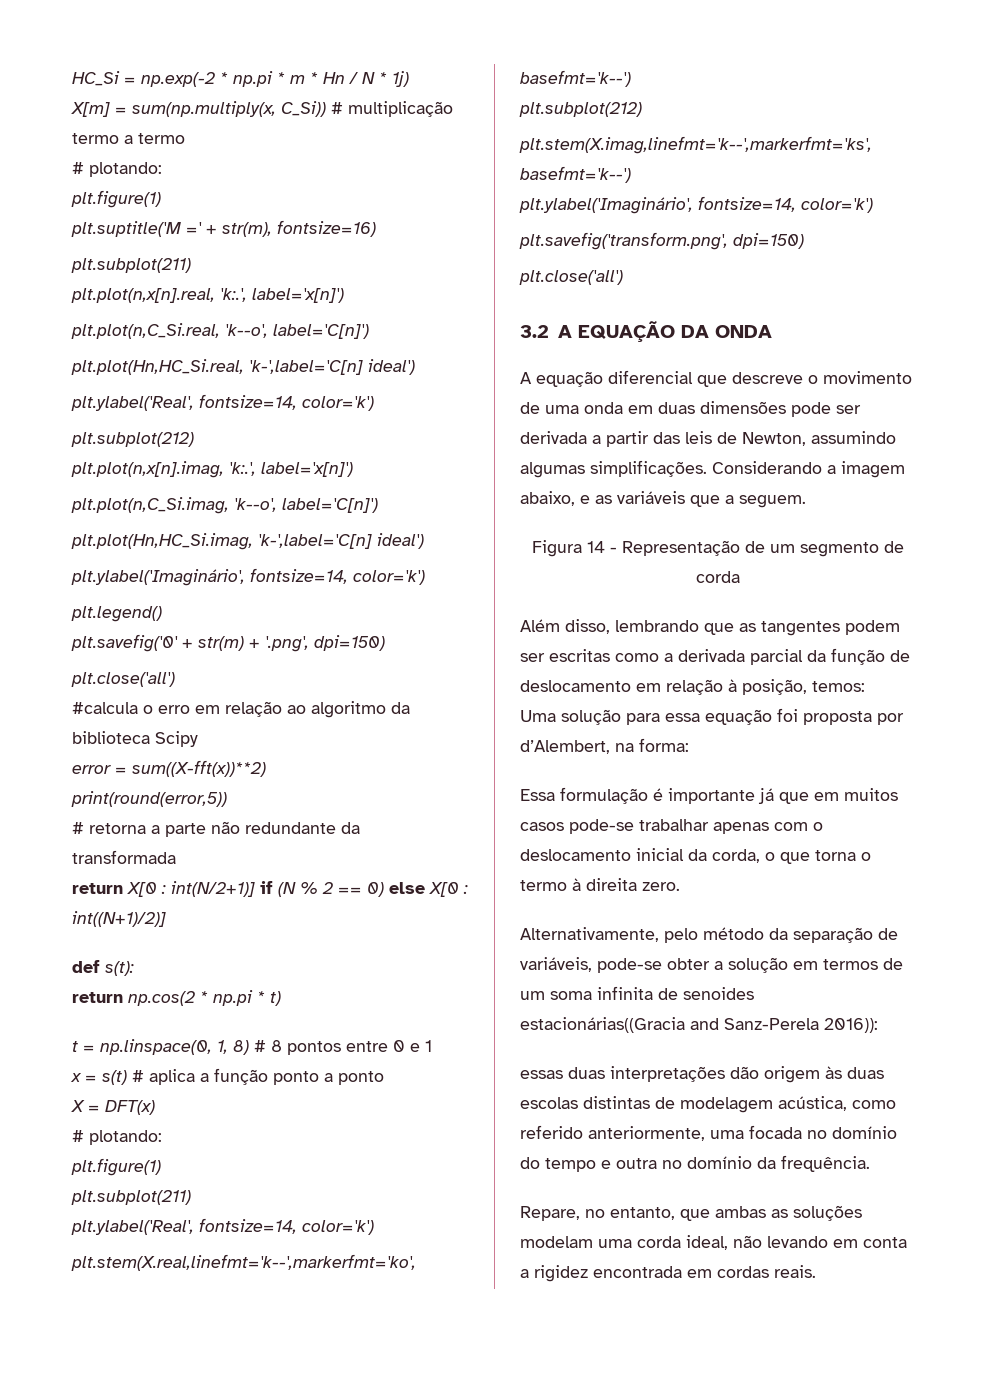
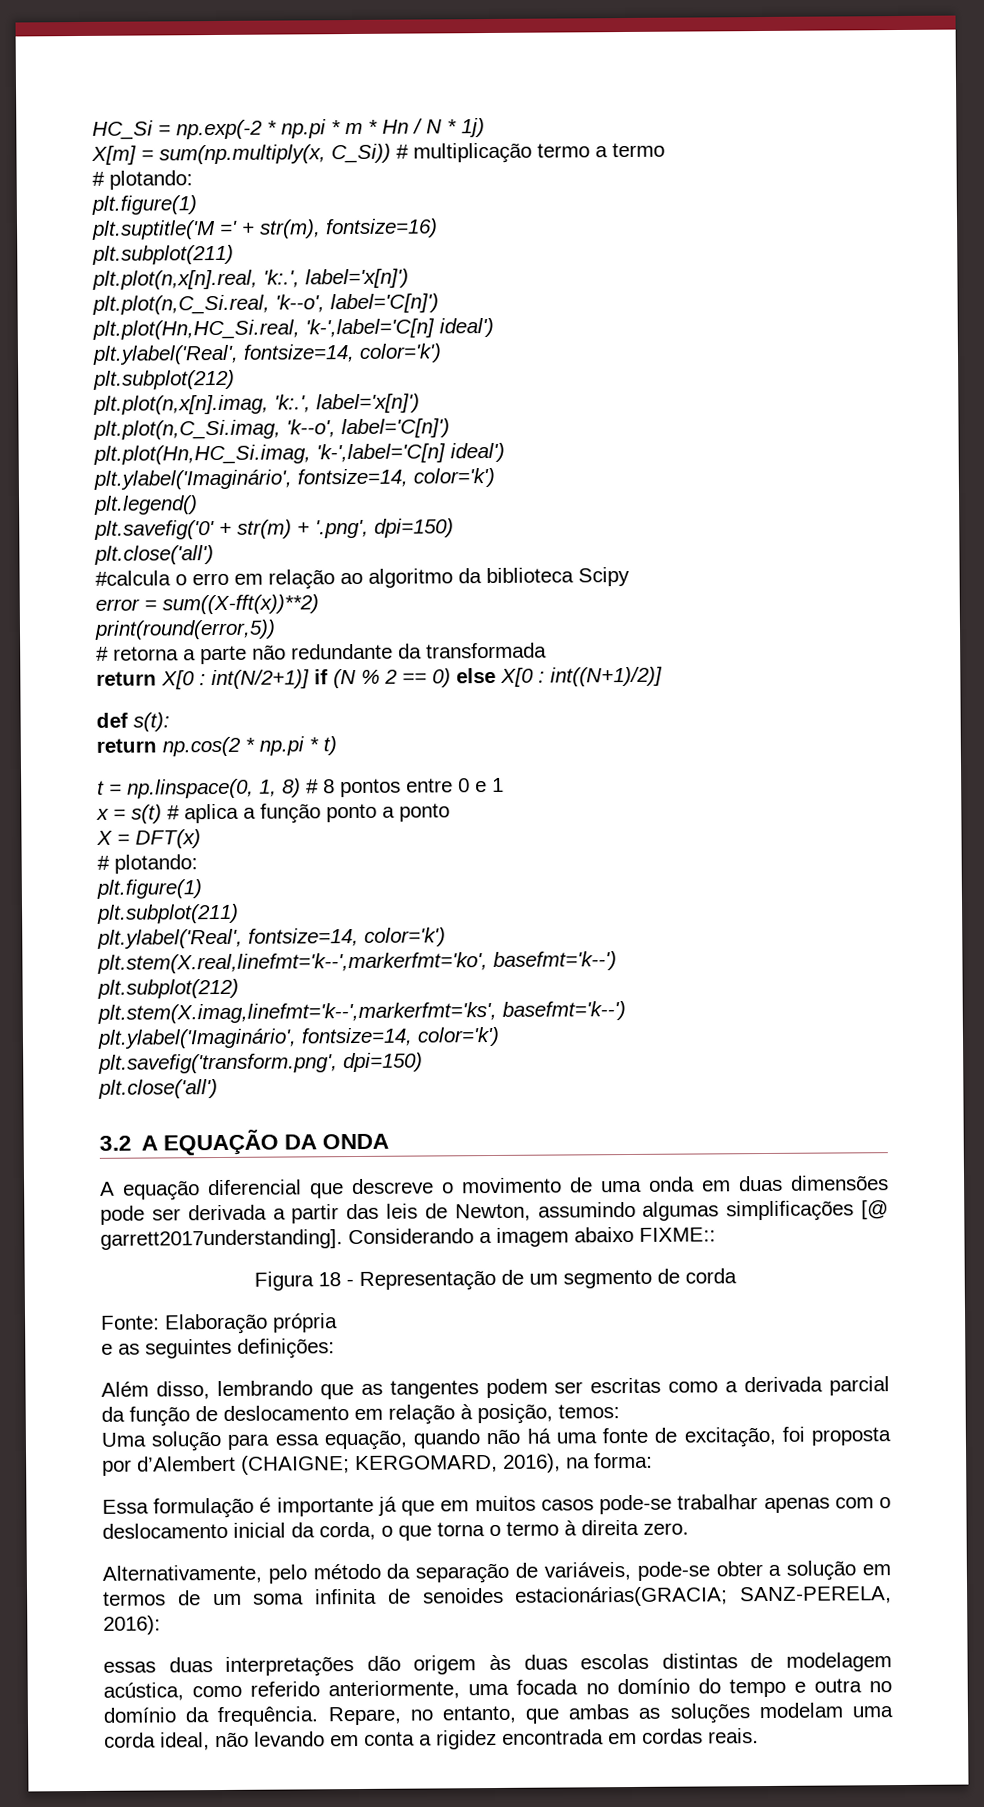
- A equação diferencial que descreve o movimento de uma onda em duas dimensões pode ser derivada a partir das leis de Newton, assumindo algumas simplificações. Considerando a imagem abaixo, e as variáveis que a seguem.
+ A equação diferencial que descreve o movimento de uma onda em duas dimensões pode ser derivada a partir das leis de Newton, assumindo algumas simplificações [@ garrett2017understanding]. Considerando a imagem abaixo FIXME::
- Figura 14 - Representação de um segmento de corda
+ Figura 18 - Representação de um segmento de corda
+ Fonte: Elaboração própria
+ e as seguintes definições:
- Uma solução para essa equação foi proposta por d’Alembert, na forma:
+ Uma solução para essa equação, quando não há uma fonte de excitação, foi proposta por d’Alembert (CHAIGNE; KERGOMARD, 2016), na forma:
- Alternativamente, pelo método da separação de variáveis, pode-se obter a solução em termos de um soma infinita de senoides estacionárias((Gracia and Sanz-Perela 2016)):
+ Alternativamente, pelo método da separação de variáveis, pode-se obter a solução em termos de um soma infinita de senoides estacionárias(GRACIA; SANZ-PERELA, 2016):
- essas duas interpretações dão origem às duas escolas distintas de modelagem acústica, como referido anteriormente, uma focada no domínio do tempo e outra no domínio da frequência.
- Repare, no entanto, que ambas as soluções modelam uma corda ideal, não levando em conta a rigidez encontrada em cordas reais.
+ essas duas interpretações dão origem às duas escolas distintas de modelagem acústica, como referido anteriormente, uma focada no domínio do tempo e outra no domínio da frequência. Repare, no entanto, que ambas as soluções modelam uma corda ideal, não levando em conta a rigidez encontrada em cordas reais.

